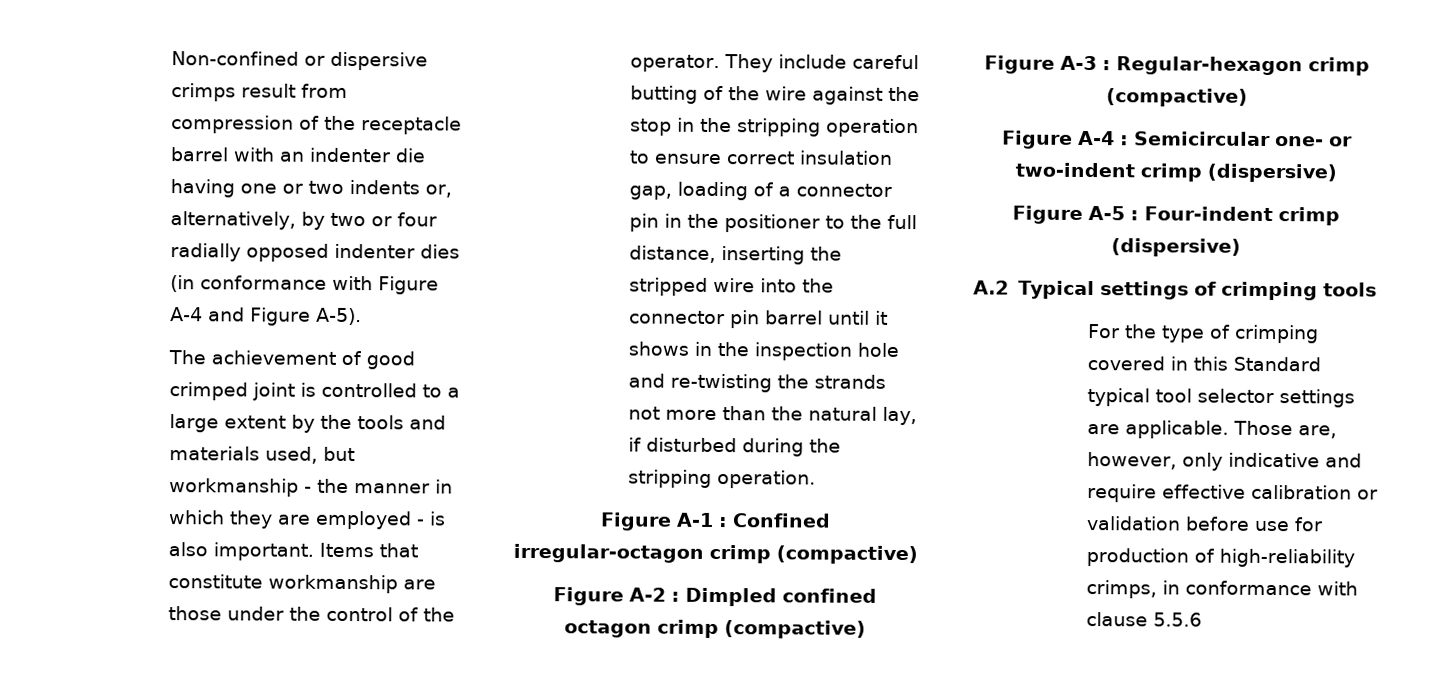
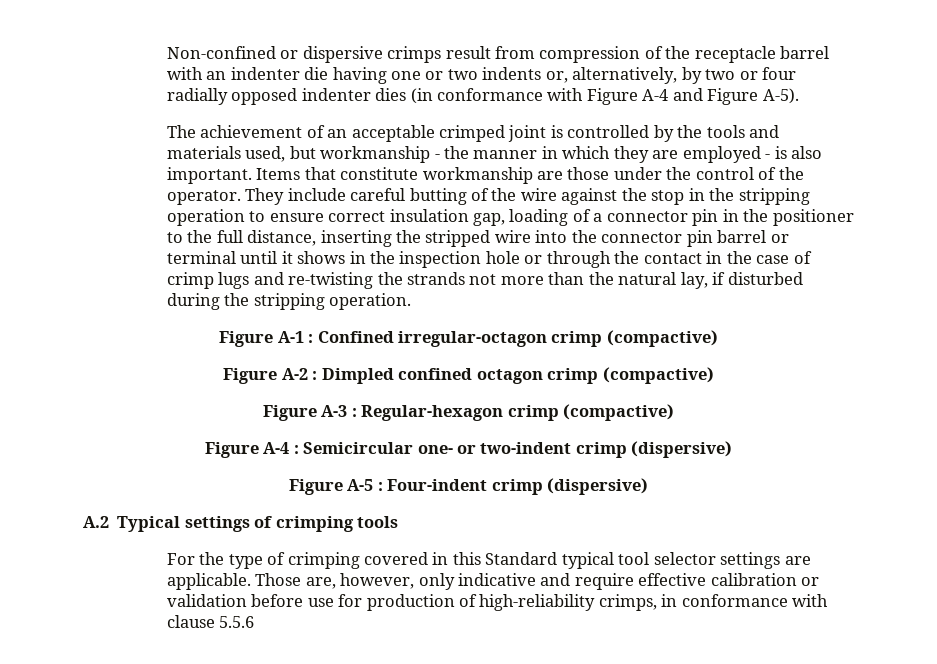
- The achievement of good crimped joint is controlled to a large extent by the tools and materials used, but workmanship - the manner in which they are employed - is also important.
+ The achievement of an acceptable crimped joint is controlled by the tools and materials used, but workmanship - the manner in which they are employed - is also important.
- They include careful butting of the wire against the stop in the stripping operation to ensure correct insulation gap, loading of a connector pin in the positioner to the full distance, inserting the stripped wire into the connector pin barrel until it shows in the inspection hole and re-twisting the strands not more than the natural lay, if disturbed during the stripping operation.
+ They include careful butting of the wire against the stop in the stripping operation to ensure correct insulation gap, loading of a connector pin in the positioner to the full distance, inserting the stripped wire into the connector pin barrel or terminal until it shows in the inspection hole or through the contact in the case of crimp lugs and re-twisting the strands not more than the natural lay, if disturbed during the stripping operation.

